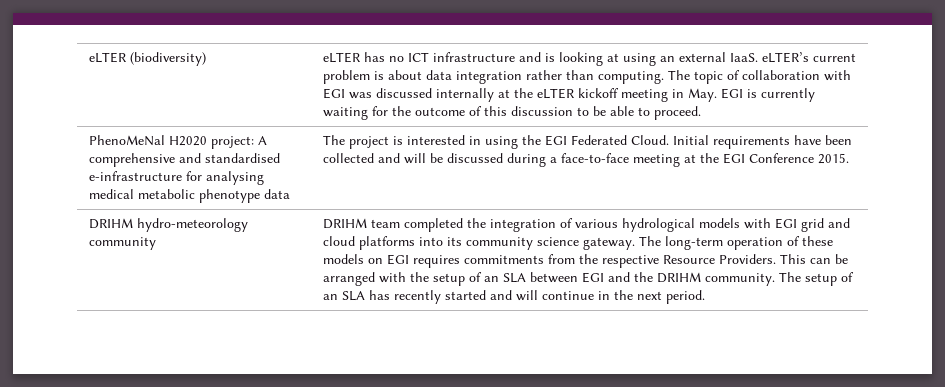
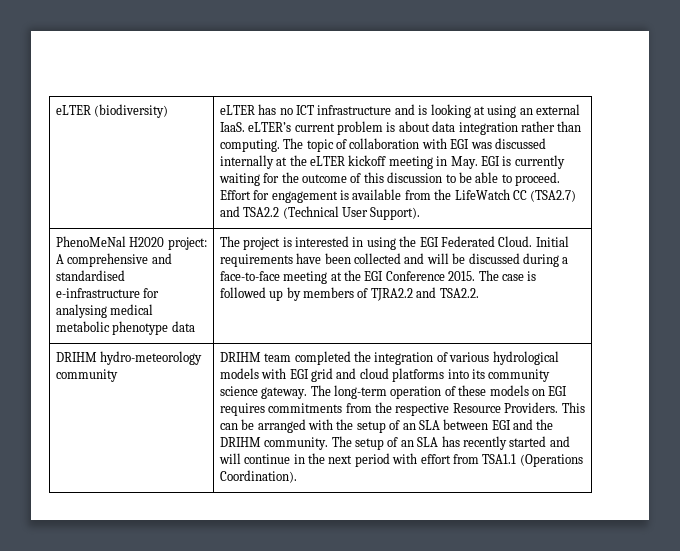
+ Effort for engagement is available from the LifeWatch CC (TSA2.7) and TSA2.2 (Technical User Support).
+ The case is followed up by members of TJRA2.2 and TSA2.2.
- The setup of an SLA has recently started and will continue in the next period.
+ The setup of an SLA has recently started and will continue in the next period with effort from TSA1.1 (Operations Coordination).

